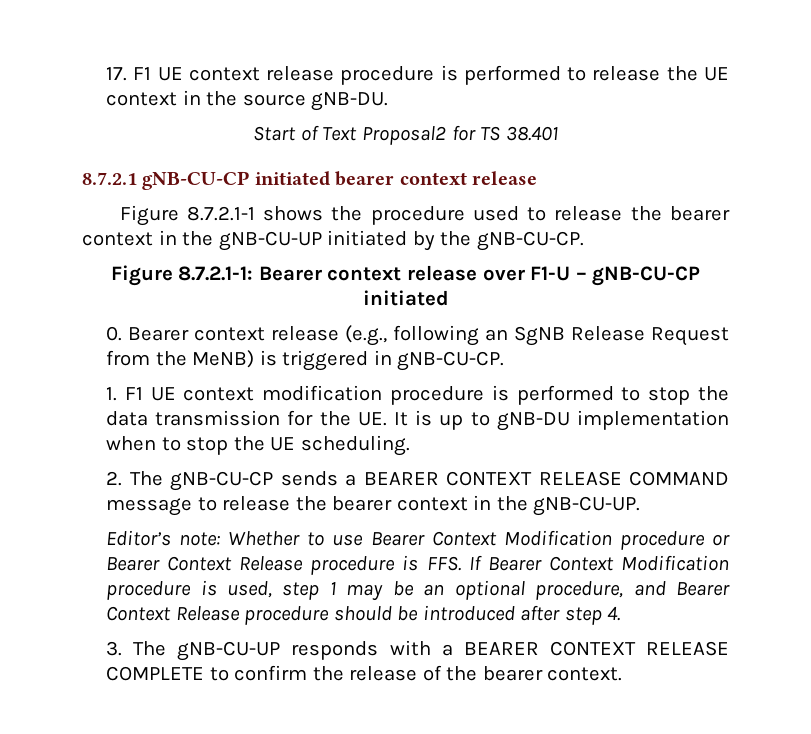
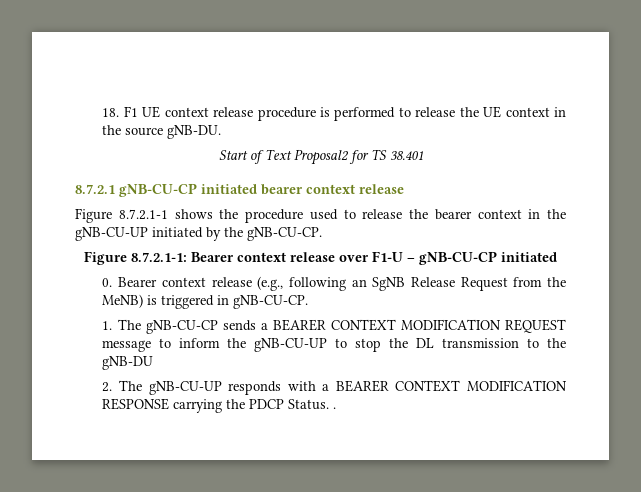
- 17. F1 UE context release procedure is performed to release the UE context in the source gNB-DU.
+ 18. F1 UE context release procedure is performed to release the UE context in the source gNB-DU.
- 1. F1 UE context modification procedure is performed to stop the data transmission for the UE. It is up to gNB-DU implementation when to stop the UE scheduling.
- 2. The gNB-CU-CP sends a BEARER CONTEXT RELEASE COMMAND message to release the bearer context in the gNB-CU-UP.
- Editor’s note: Whether to use Bearer Context Modification procedure or Bearer Context Release procedure is FFS. If Bearer Context Modification procedure is used, step 1 may be an optional procedure, and Bearer Context Release procedure should be introduced after step 4.
- 3. The gNB-CU-UP responds with a BEARER CONTEXT RELEASE COMPLETE to confirm the release of the bearer context.
+ 1. The gNB-CU-CP sends a BEARER CONTEXT MODIFICATION REQUEST message to inform the gNB-CU-UP to stop the DL transmission to the gNB-DU
+ 2. The gNB-CU-UP responds with a BEARER CONTEXT MODIFICATION RESPONSE carrying the PDCP Status. .

